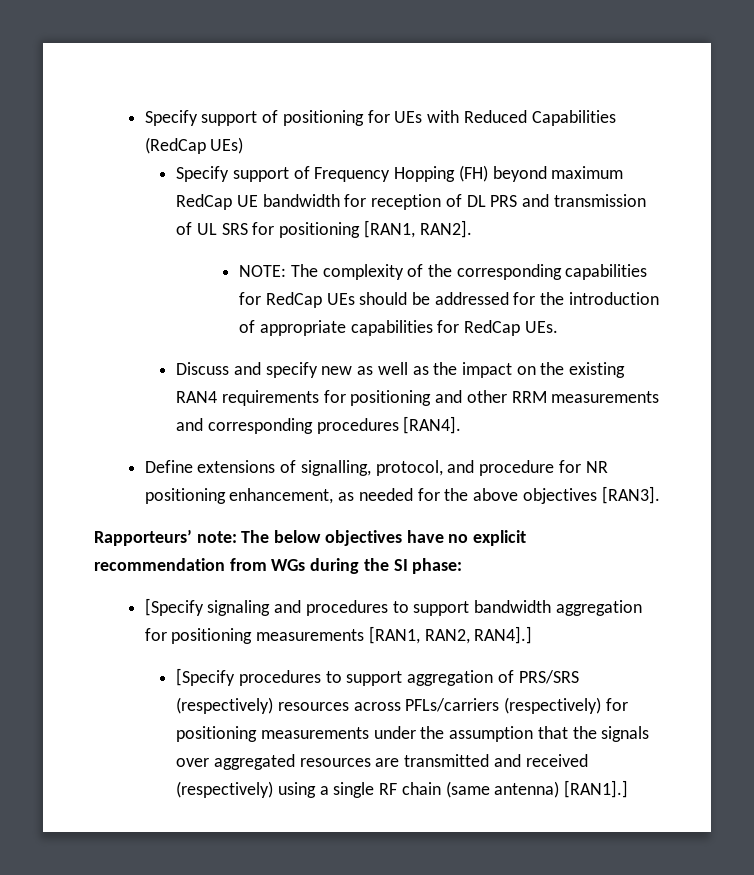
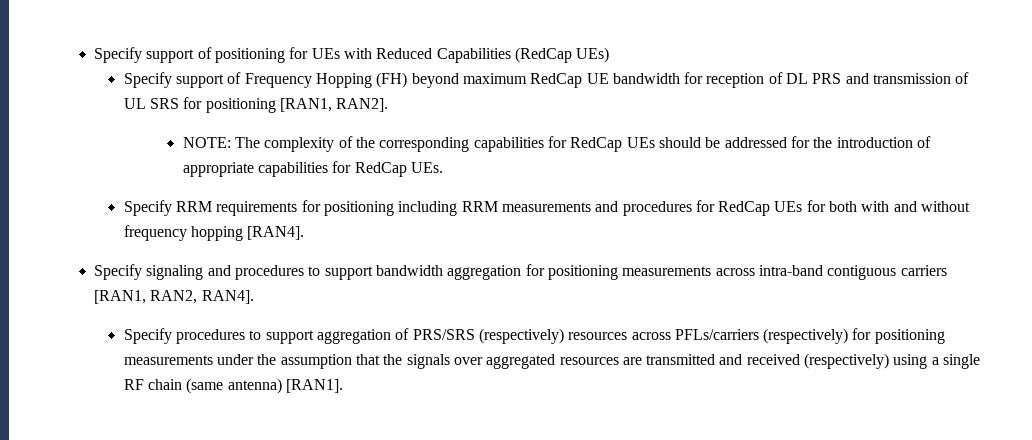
- Discuss and specify new as well as the impact on the existing RAN4 requirements for positioning and other RRM measurements and corresponding procedures [RAN4].
- Define extensions of signalling, protocol, and procedure for NR positioning enhancement, as needed for the above objectives [RAN3].
- Rapporteurs’ note: The below objectives have no explicit recommendation from WGs during the SI phase:
- [Specify signaling and procedures to support bandwidth aggregation for positioning measurements [RAN1, RAN2, RAN4].]
- [Specify procedures to support aggregation of PRS/SRS (respectively) resources across PFLs/carriers (respectively) for positioning measurements under the assumption that the signals over aggregated resources are transmitted and received (respectively) using a single RF chain (same antenna) [RAN1].]
+ Specify RRM requirements for positioning including RRM measurements and procedures for RedCap UEs for both with and without frequency hopping [RAN4].
+ Specify signaling and procedures to support bandwidth aggregation for positioning measurements across intra-band contiguous carriers [RAN1, RAN2, RAN4].
+ Specify procedures to support aggregation of PRS/SRS (respectively) resources across PFLs/carriers (respectively) for positioning measurements under the assumption that the signals over aggregated resources are transmitted and received (respectively) using a single RF chain (same antenna) [RAN1].

